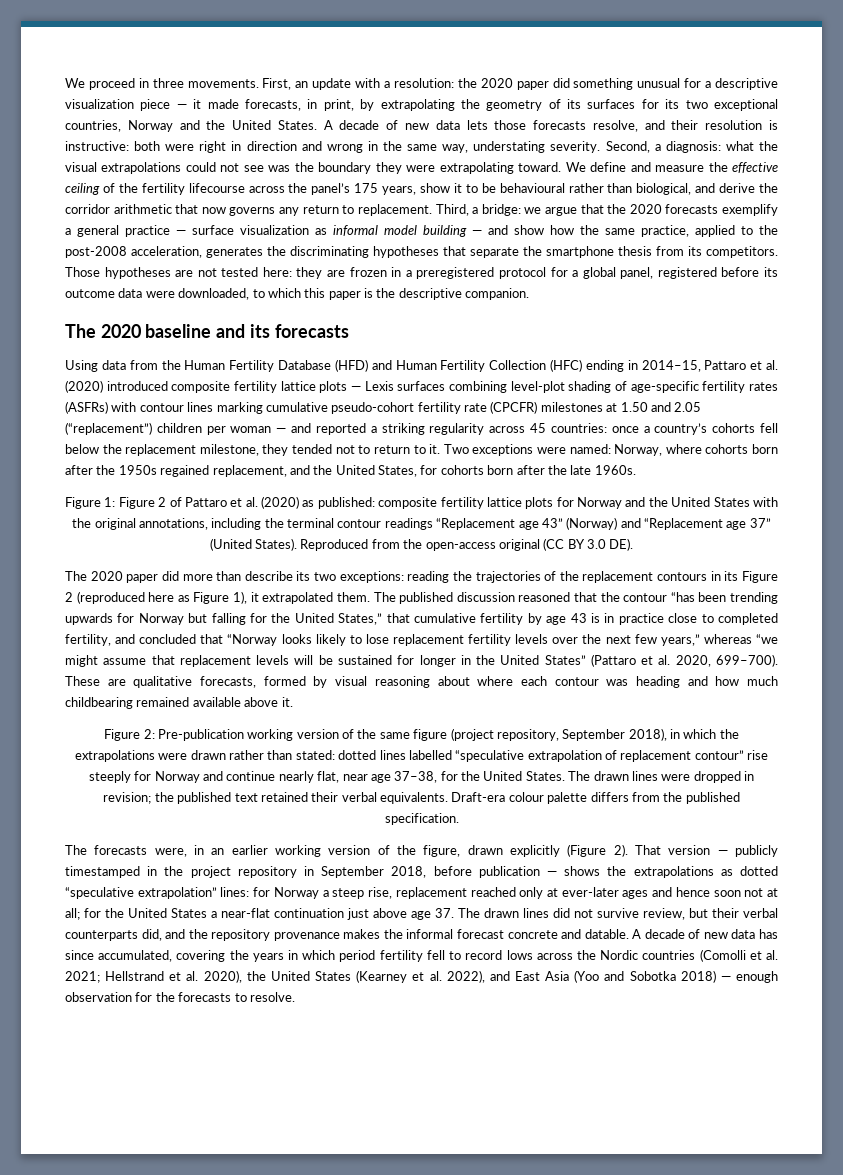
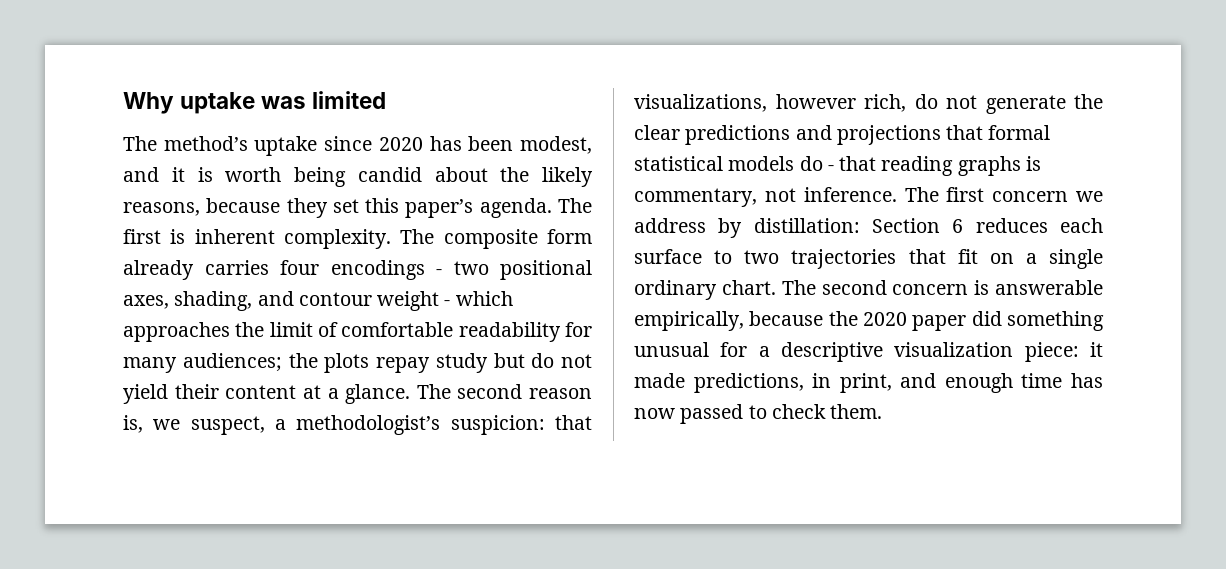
- We proceed in three movements. First, an update with a resolution: the 2020 paper did something unusual for a descriptive visualization piece — it made forecasts, in print, by extrapolating the geometry of its surfaces for its two exceptional countries, Norway and the United States. A decade of new data lets those forecasts resolve, and their resolution is instructive: both were right in direction and wrong in the same way, understating severity. Second, a diagnosis: what the visual extrapolations could not see was the boundary they were extrapolating toward. We define and measure the effective ceiling of the fertility lifecourse across the panel’s 175 years, show it to be behavioural rather than biological, and derive the corridor arithmetic that now governs any return to replacement. Third, a bridge: we argue that the 2020 forecasts exemplify a general practice — surface visualization as informal model building — and show how the same practice, applied to the post-2008 acceleration, generates the discriminating hypotheses that separate the smartphone thesis from its competitors. Those hypotheses are not tested here: they are frozen in a preregistered protocol for a global panel, registered before its outcome data were downloaded, to which this paper is the descriptive companion.
- The 2020 baseline and its forecasts
- Using data from the Human Fertility Database (HFD) and Human Fertility Collection (HFC) ending in 2014–15, Pattaro et al. (2020) introduced composite fertility lattice plots — Lexis surfaces combining level-plot shading of age-specific fertility rates (ASFRs) with contour lines marking cumulative pseudo-cohort fertility rate (CPCFR) milestones at 1.50 and 2.05 (“replacement”) children per woman — and reported a striking regularity across 45 countries: once a country’s cohorts fell below the replacement milestone, they tended not to return to it. Two exceptions were named: Norway, where cohorts born after the 1950s regained replacement, and the United States, for cohorts born after the late 1960s.
- Figure 1: Figure 2 of Pattaro et al. (2020) as published: composite fertility lattice plots for Norway and the United States with the original annotations, including the terminal contour readings “Replacement age 43” (Norway) and “Replacement age 37” (United States). Reproduced from the open-access original (CC BY 3.0 DE).
- The 2020 paper did more than describe its two exceptions: reading the trajectories of the replacement contours in its Figure 2 (reproduced here as Figure 1), it extrapolated them. The published discussion reasoned that the contour “has been trending upwards for Norway but falling for the United States,” that cumulative fertility by age 43 is in practice close to completed fertility, and concluded that “Norway looks likely to lose replacement fertility levels over the next few years,” whereas “we might assume that replacement levels will be sustained for longer in the United States” (Pattaro et al. 2020, 699–700). These are qualitative forecasts, formed by visual reasoning about where each contour was heading and how much childbearing remained available above it.
- Figure 2: Pre-publication working version of the same figure (project repository, September 2018), in which the extrapolations were drawn rather than stated: dotted lines labelled “speculative extrapolation of replacement contour” rise steeply for Norway and continue nearly flat, near age 37–38, for the United States. The drawn lines were dropped in revision; the published text retained their verbal equivalents. Draft-era colour palette differs from the published specification.
- The forecasts were, in an earlier working version of the figure, drawn explicitly (Figure 2). That version — publicly timestamped in the project repository in September 2018, before publication — shows the extrapolations as dotted “speculative extrapolation” lines: for Norway a steep rise, replacement reached only at ever-later ages and hence soon not at all; for the United States a near-flat continuation just above age 37. The drawn lines did not survive review, but their verbal counterparts did, and the repository provenance makes the informal forecast concrete and datable. A decade of new data has since accumulated, covering the years in which period fertility fell to record lows across the Nordic countries (Comolli et al. 2021; Hellstrand et al. 2020), the United States (Kearney et al. 2022), and East Asia (Yoo and Sobotka 2018) — enough observation for the forecasts to resolve.
+ Why uptake was limited
+ The method’s uptake since 2020 has been modest, and it is worth being candid about the likely reasons, because they set this paper’s agenda. The first is inherent complexity. The composite form already carries four encodings - two positional axes, shading, and contour weight - which approaches the limit of comfortable readability for many audiences; the plots repay study but do not yield their content at a glance. The second reason is, we suspect, a methodologist’s suspicion: that visualizations, however rich, do not generate the clear predictions and projections that formal statistical models do - that reading graphs is commentary, not inference. The first concern we address by distillation: Section 6 reduces each surface to two trajectories that fit on a single ordinary chart. The second concern is answerable empirically, because the 2020 paper did something unusual for a descriptive visualization piece: it made predictions, in print, and enough time has now passed to check them.

